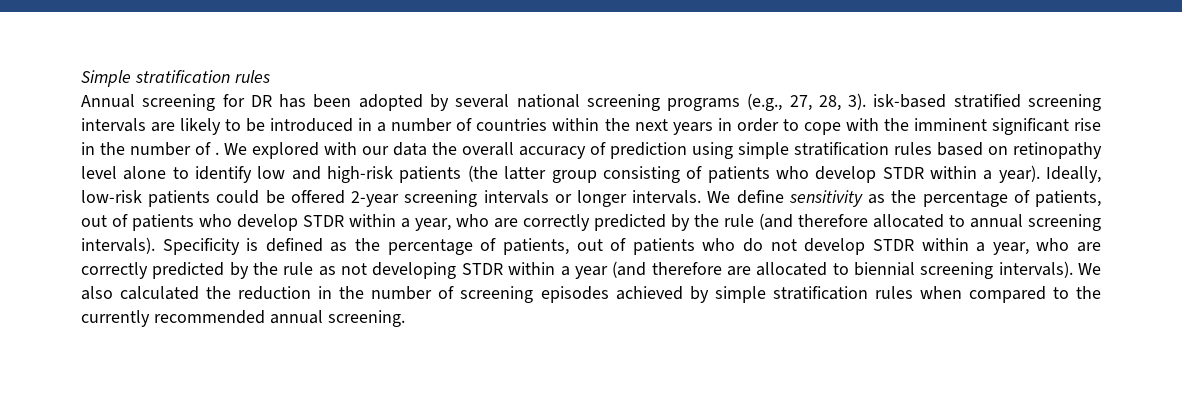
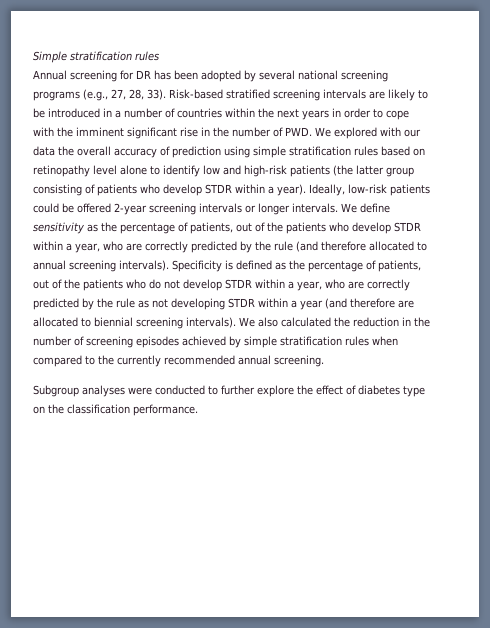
- Annual screening for DR has been adopted by several national screening programs (e.g., 27, 28, 3). isk-based stratified screening intervals are likely to be introduced in a number of countries within the next years in order to cope with the imminent significant rise in the number of . We explored with our data the overall accuracy of prediction using simple stratification rules based on retinopathy level alone to identify low and high-risk patients (the latter group consisting of patients who develop STDR within a year).
+ Annual screening for DR has been adopted by several national screening programs (e.g., 27, 28, 33). Risk-based stratified screening intervals are likely to be introduced in a number of countries within the next years in order to cope with the imminent significant rise in the number of PWD. We explored with our data the overall accuracy of prediction using simple stratification rules based on retinopathy level alone to identify low and high-risk patients (the latter group consisting of patients who develop STDR within a year).
- We define sensitivity as the percentage of patients, out of patients who develop STDR within a year, who are correctly predicted by the rule (and therefore allocated to annual screening intervals).
+ We define sensitivity as the percentage of patients, out of the patients who develop STDR within a year, who are correctly predicted by the rule (and therefore allocated to annual screening intervals).
- Specificity is defined as the percentage of patients, out of patients who do not develop STDR within a year, who are correctly predicted by the rule as not developing STDR within a year (and therefore are allocated to biennial screening intervals).
+ Specificity is defined as the percentage of patients, out of the patients who do not develop STDR within a year, who are correctly predicted by the rule as not developing STDR within a year (and therefore are allocated to biennial screening intervals).
+ Subgroup analyses were conducted to further explore the effect of diabetes type on the classification performance.

